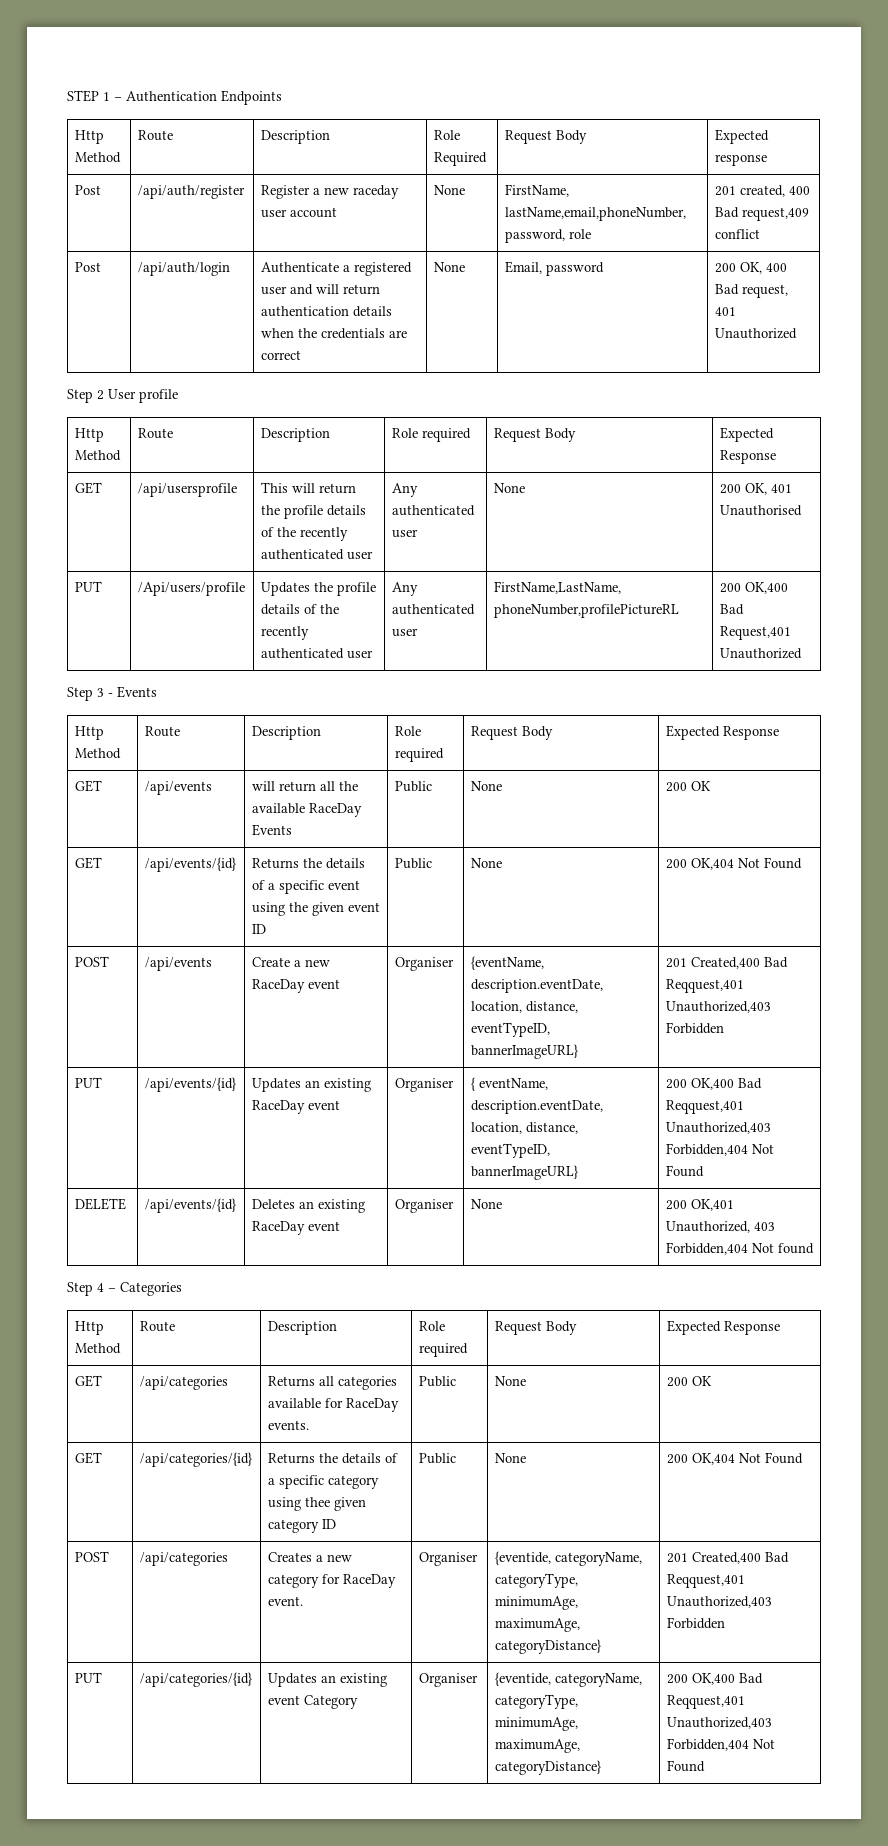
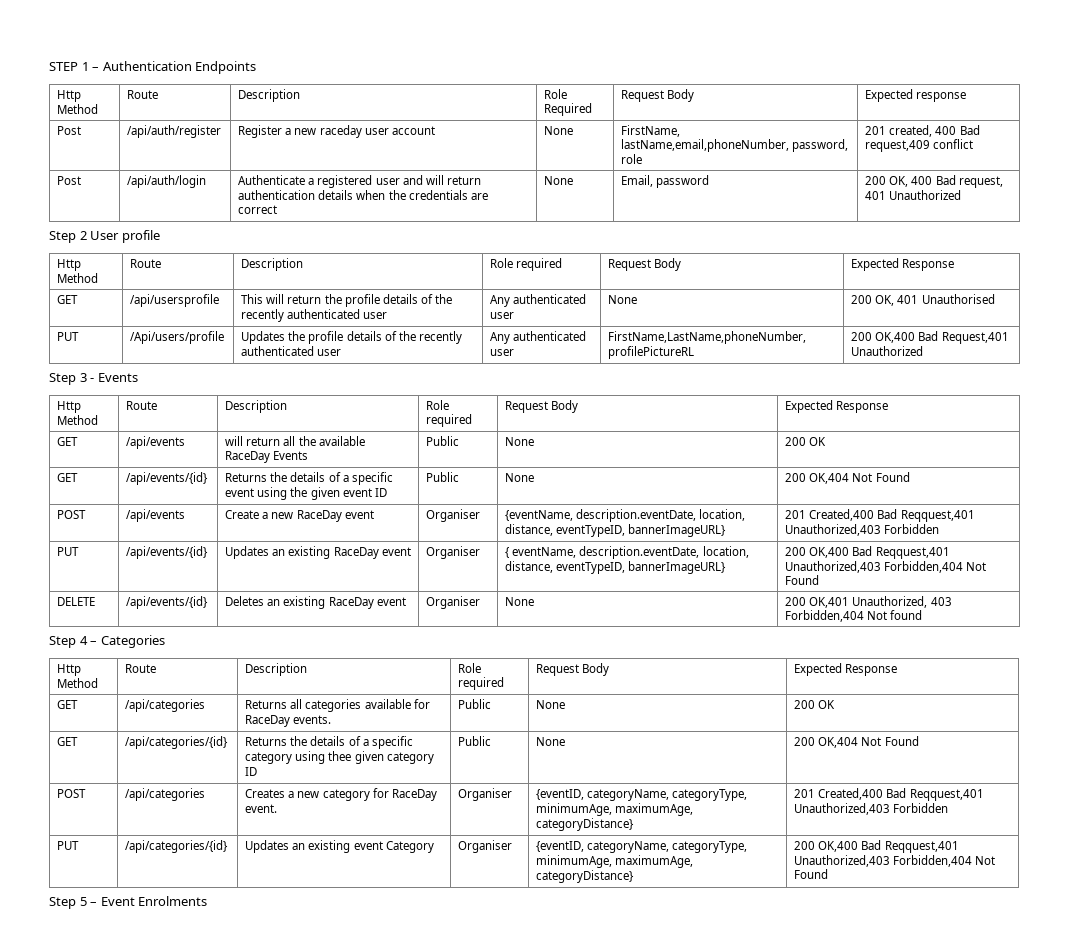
- POST | /api/categories | Creates a new category for RaceDay event. | Organiser | {eventide, categoryName, categoryType, minimumAge, maximumAge, categoryDistance} | 201 Created,400 Bad Reqquest,401 Unauthorized,403 Forbidden
+ POST | /api/categories | Creates a new category for RaceDay event. | Organiser | {eventID, categoryName, categoryType, minimumAge, maximumAge, categoryDistance} | 201 Created,400 Bad Reqquest,401 Unauthorized,403 Forbidden
- PUT | /api/categories/{id} | Updates an existing event Category | Organiser | {eventide, categoryName, categoryType, minimumAge, maximumAge, categoryDistance} | 200 OK,400 Bad Reqquest,401 Unauthorized,403 Forbidden,404 Not Found
+ PUT | /api/categories/{id} | Updates an existing event Category | Organiser | {eventID, categoryName, categoryType, minimumAge, maximumAge, categoryDistance} | 200 OK,400 Bad Reqquest,401 Unauthorized,403 Forbidden,404 Not Found
+ Step 5 – Event Enrolments

